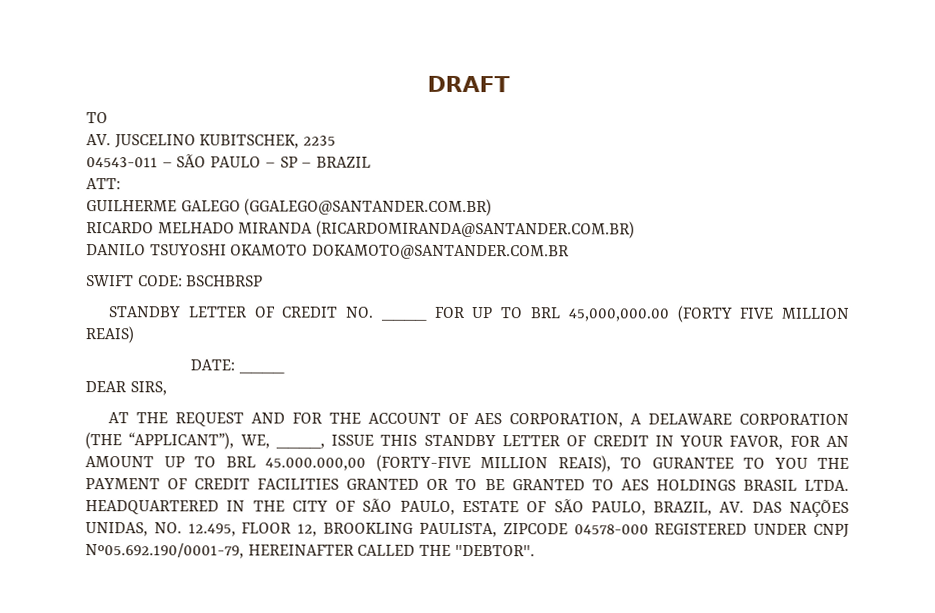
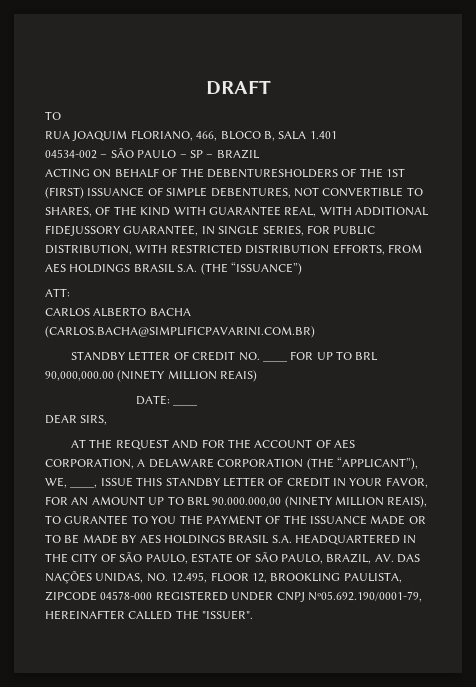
- AV. JUSCELINO KUBITSCHEK, 2235
- 04543-011 – SÃO PAULO – SP – BRAZIL
+ RUA JOAQUIM FLORIANO, 466, BLOCO B, SALA 1.401
+ 04534-002 – SÃO PAULO – SP – BRAZIL
+ ACTING ON BEHALF OF THE DEBENTURESHOLDERS OF THE 1ST (FIRST) ISSUANCE OF SIMPLE DEBENTURES, NOT CONVERTIBLE TO SHARES, OF THE KIND WITH GUARANTEE REAL, WITH ADDITIONAL FIDEJUSSORY GUARANTEE, IN SINGLE SERIES, FOR PUBLIC DISTRIBUTION, WITH RESTRICTED DISTRIBUTION EFFORTS, FROM AES HOLDINGS BRASIL S.A. (THE “ISSUANCE”)
  ATT:
- GUILHERME GALEGO (GGALEGO@SANTANDER.COM.BR)
- RICARDO MELHADO MIRANDA (RICARDOMIRANDA@SANTANDER.COM.BR)
- DANILO TSUYOSHI OKAMOTO DOKAMOTO@SANTANDER.COM.BR
- SWIFT CODE: BSCHBRSP
+ CARLOS ALBERTO BACHA (CARLOS.BACHA@SIMPLIFICPAVARINI.COM.BR)
- STANDBY LETTER OF CREDIT NO. ____ FOR UP TO BRL 45,000,000.00 (FORTY FIVE MILLION REAIS)
+ STANDBY LETTER OF CREDIT NO. ____ FOR UP TO BRL 90,000,000.00 (NINETY MILLION REAIS)
- AT THE REQUEST AND FOR THE ACCOUNT OF AES CORPORATION, A DELAWARE CORPORATION (THE “APPLICANT”), WE, ____, ISSUE THIS STANDBY LETTER OF CREDIT IN YOUR FAVOR, FOR AN AMOUNT UP TO BRL 45.000.000,00 (FORTY-FIVE MILLION REAIS), TO GURANTEE TO YOU THE PAYMENT OF CREDIT FACILITIES GRANTED OR TO BE GRANTED TO AES HOLDINGS BRASIL LTDA. HEADQUARTERED IN THE CITY OF SÃO PAULO, ESTATE OF SÃO PAULO, BRAZIL, AV. DAS NAÇÕES UNIDAS, NO. 12.495, FLOOR 12, BROOKLING PAULISTA, ZIPCODE 04578-000 REGISTERED UNDER CNPJ Nº05.692.190/0001-79, HEREINAFTER CALLED THE "DEBTOR".
+ AT THE REQUEST AND FOR THE ACCOUNT OF AES CORPORATION, A DELAWARE CORPORATION (THE “APPLICANT”), WE, ____, ISSUE THIS STANDBY LETTER OF CREDIT IN YOUR FAVOR, FOR AN AMOUNT UP TO BRL 90.000.000,00 (NINETY MILLION REAIS), TO GURANTEE TO YOU THE PAYMENT OF THE ISSUANCE MADE OR TO BE MADE BY AES HOLDINGS BRASIL S.A. HEADQUARTERED IN THE CITY OF SÃO PAULO, ESTATE OF SÃO PAULO, BRAZIL, AV. DAS NAÇÕES UNIDAS, NO. 12.495, FLOOR 12, BROOKLING PAULISTA, ZIPCODE 04578-000 REGISTERED UNDER CNPJ Nº05.692.190/0001-79, HEREINAFTER CALLED THE "ISSUER".

